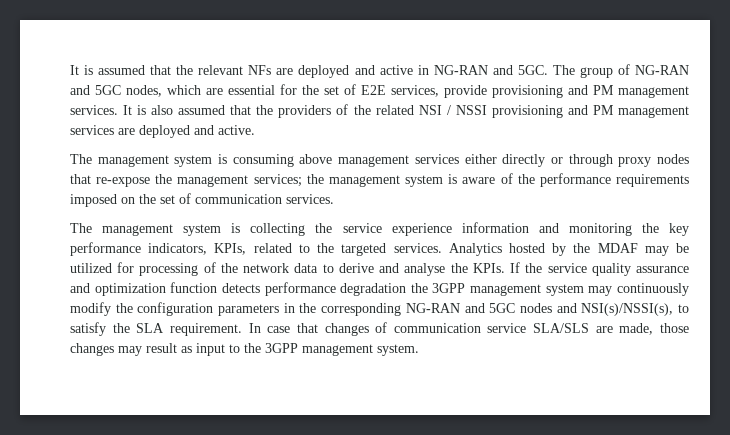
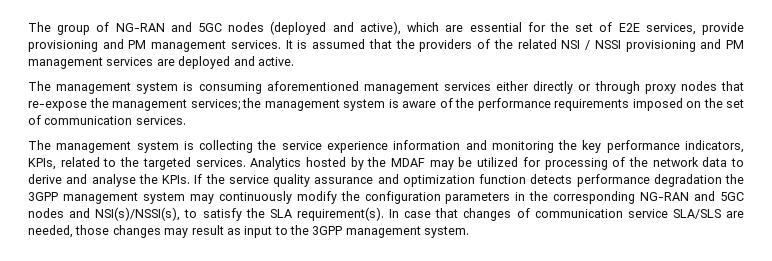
- It is assumed that the relevant NFs are deployed and active in NG-RAN and 5GC. The group of NG-RAN and 5GC nodes, which are essential for the set of E2E services, provide provisioning and PM management services.
+ The group of NG-RAN and 5GC nodes (deployed and active), which are essential for the set of E2E services, provide provisioning and PM management services.
- It is also assumed that the providers of the related NSI / NSSI provisioning and PM management services are deployed and active.
+ It is assumed that the providers of the related NSI / NSSI provisioning and PM management services are deployed and active.
- The management system is consuming above management services either directly or through proxy nodes that re-expose the management services; the management system is aware of the performance requirements imposed on the set of communication services.
+ The management system is consuming aforementioned management services either directly or through proxy nodes that re-expose the management services; the management system is aware of the performance requirements imposed on the set of communication services.
- If the service quality assurance and optimization function detects performance degradation the 3GPP management system may continuously modify the configuration parameters in the corresponding NG-RAN and 5GC nodes and NSI(s)/NSSI(s), to satisfy the SLA requirement.
+ If the service quality assurance and optimization function detects performance degradation the 3GPP management system may continuously modify the configuration parameters in the corresponding NG-RAN and 5GC nodes and NSI(s)/NSSI(s), to satisfy the SLA requirement(s).
- In case that changes of communication service SLA/SLS are made, those changes may result as input to the 3GPP management system.
+ In case that changes of communication service SLA/SLS are needed, those changes may result as input to the 3GPP management system.

